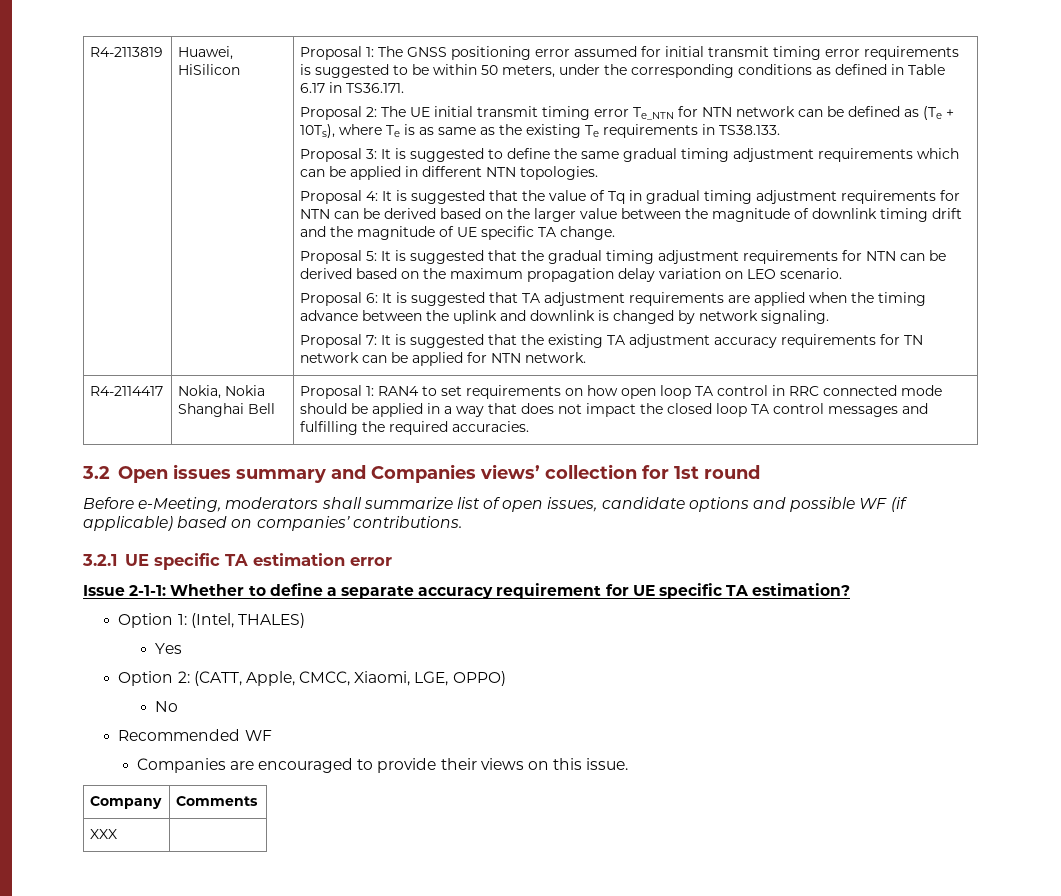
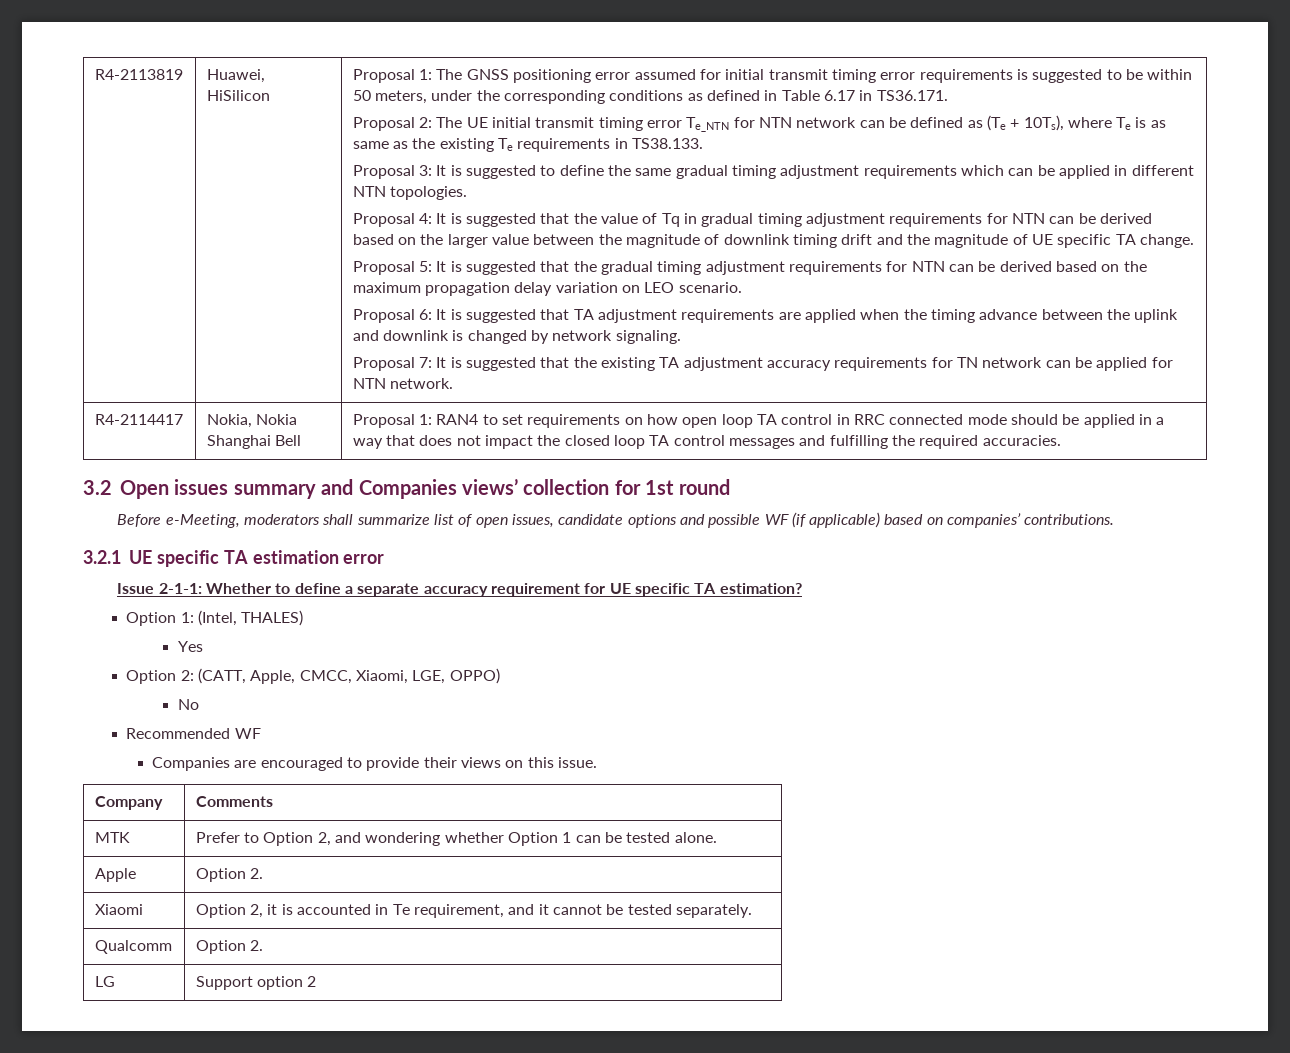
- XXX |
+ MTK | Prefer to Option 2, and wondering whether Option 1 can be tested alone.
+ Apple | Option 2.
+ Xiaomi | Option 2, it is accounted in Te requirement, and it cannot be tested separately.
+ Qualcomm | Option 2.
+ LG | Support option 2

